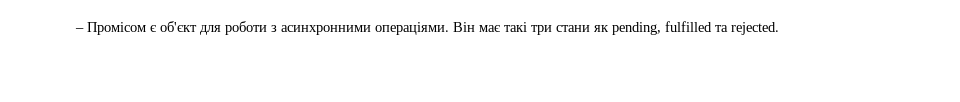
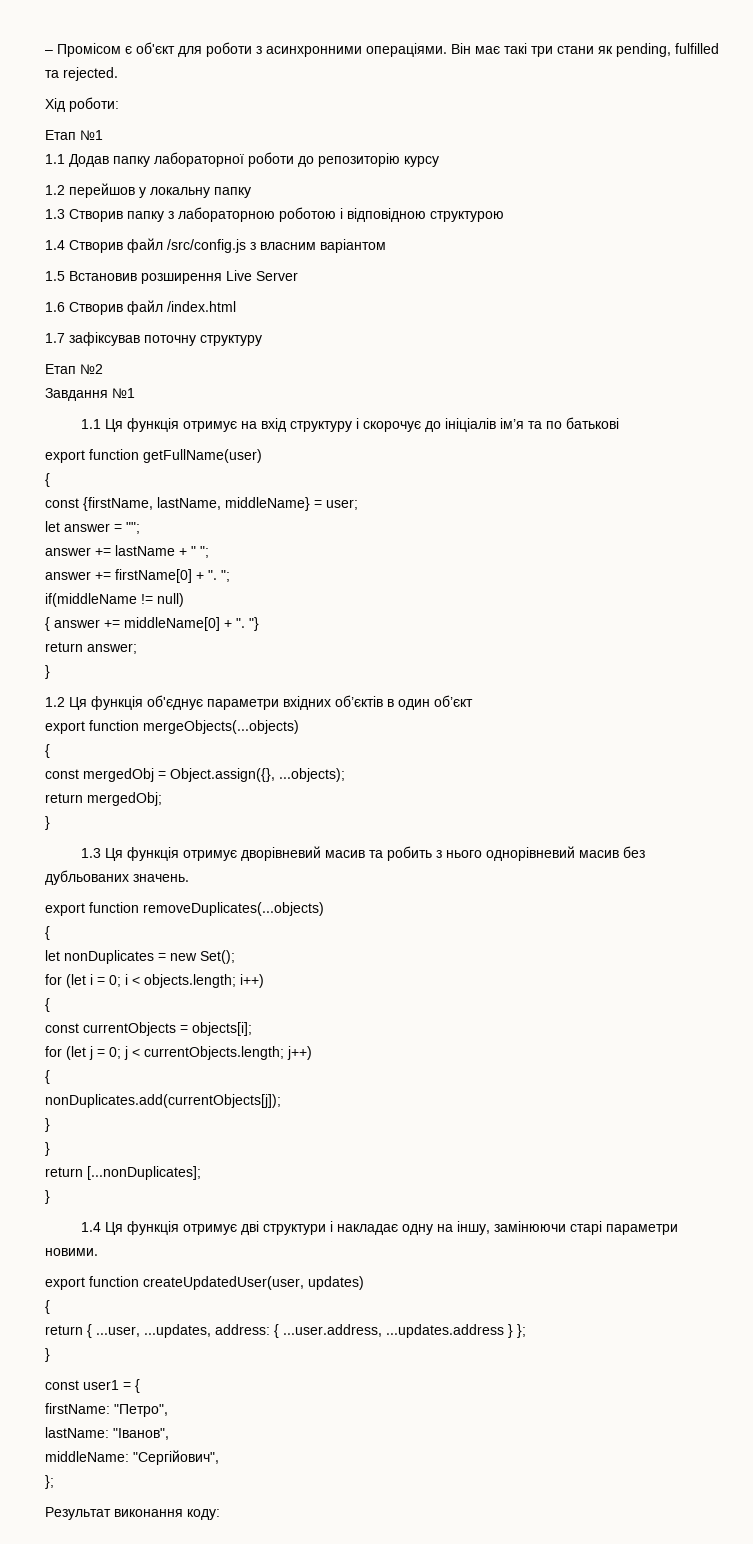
+ Хід роботи:
+ Етап №1
+ 1.1 Додав папку лабораторної роботи до репозиторію курсу
+ 1.2 перейшов у локальну папку
+ 1.3 Створив папку з лабораторною роботою і відповідною структурою
+ 1.4 Створив файл /src/config.js з власним варіантом
+ 1.5 Встановив розширення Live Server
+ 1.6 Створив файл /index.html
+ 1.7 зафіксував поточну структуру
+ Етап №2
+ Завдання №1
+ 1.1 Ця функція отримує на вхід структуру і скорочує до ініціалів ім’я та по батькові
+ export function getFullName(user)
+ {
+ const {firstName, lastName, middleName} = user;
+ let answer = "";
+ answer += lastName + " ";
+ answer += firstName[0] + ". ";
+ if(middleName != null)
+ { answer += middleName[0] + ". "}
+ return answer;
+ }
+ 1.2 Ця функція об'єднує параметри вхідних об’єктів в один об’єкт
+ export function mergeObjects(...objects)
+ {
+ const mergedObj = Object.assign({}, ...objects);
+ return mergedObj;
+ }
+ 1.3 Ця функція отримує дворівневий масив та робить з нього однорівневий масив без дубльованих значень.
+ export function removeDuplicates(...objects)
+ {
+ let nonDuplicates = new Set();
+ for (let i = 0; i < objects.length; i++)
+ {
+ const currentObjects = objects[i];
+ for (let j = 0; j < currentObjects.length; j++)
+ {
+ nonDuplicates.add(currentObjects[j]);
+ }
+ }
+ return [...nonDuplicates];
+ }
+ 1.4 Ця функція отримує дві структури і накладає одну на іншу, замінюючи старі параметри новими.
+ export function createUpdatedUser(user, updates)
+ {
+ return { ...user, ...updates, address: { ...user.address, ...updates.address } };
+ }
+ const user1 = {
+ firstName: "Петро",
+ lastName: "Іванов",
+ middleName: "Сергійович",
+ };
+ Результат виконання коду:

